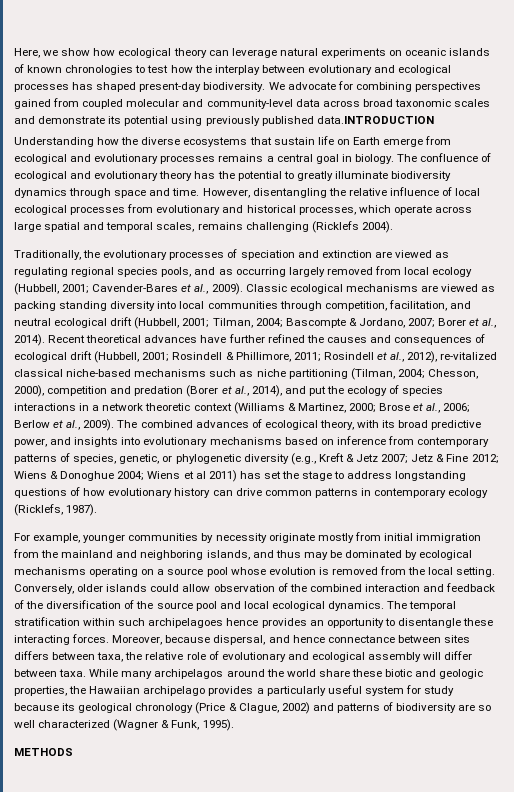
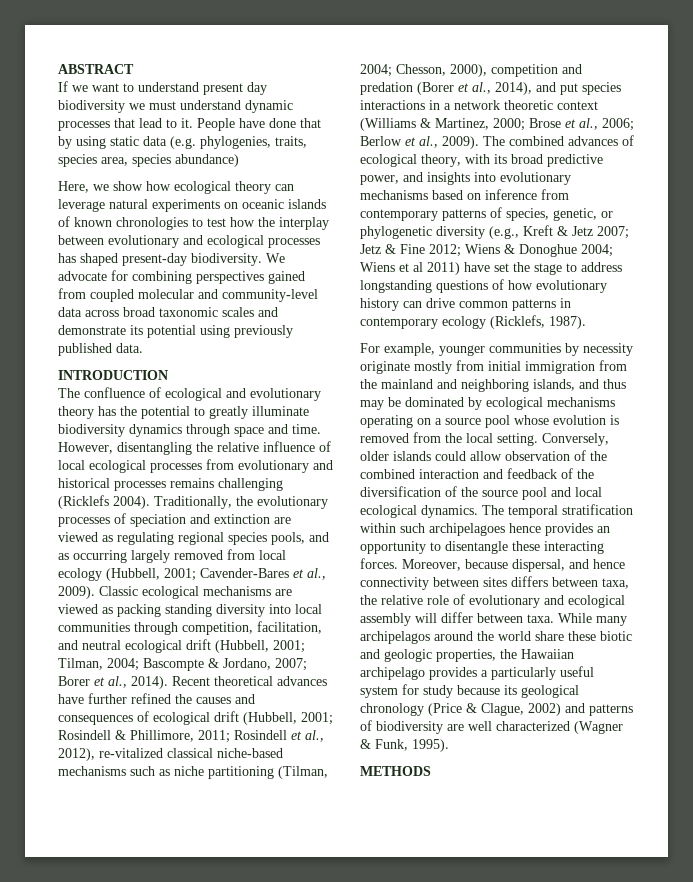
+ ABSTRACT
+ If we want to understand present day biodiversity we must understand dynamic processes that lead to it. People have done that by using static data (e.g. phylogenies, traits, species area, species abundance)
- We advocate for combining perspectives gained from coupled molecular and community-level data across broad taxonomic scales and demonstrate its potential using previously published data.INTRODUCTION
- Understanding how the diverse ecosystems that sustain life on Earth emerge from ecological and evolutionary processes remains a central goal in biology. The confluence of ecological and evolutionary theory has the potential to greatly illuminate biodiversity dynamics through space and time.
+ We advocate for combining perspectives gained from coupled molecular and community-level data across broad taxonomic scales and demonstrate its potential using previously published data.
+ INTRODUCTION
+ The confluence of ecological and evolutionary theory has the potential to greatly illuminate biodiversity dynamics through space and time.
- However, disentangling the relative influence of local ecological processes from evolutionary and historical processes, which operate across large spatial and temporal scales, remains challenging (Ricklefs 2004).
- Traditionally, the evolutionary processes of speciation and extinction are viewed as regulating regional species pools, and as occurring largely removed from local ecology (Hubbell, 2001; Cavender-Bares et al., 2009).
+ However, disentangling the relative influence of local ecological processes from evolutionary and historical processes remains challenging (Ricklefs 2004). Traditionally, the evolutionary processes of speciation and extinction are viewed as regulating regional species pools, and as occurring largely removed from local ecology (Hubbell, 2001; Cavender-Bares et al., 2009).
- Chesson, 2000), competition and predation (Borer et al., 2014), and put the ecology of species interactions in a network theoretic context (Williams & Martinez, 2000;
+ Chesson, 2000), competition and predation (Borer et al., 2014), and put species interactions in a network theoretic context (Williams & Martinez, 2000;
- Wiens et al 2011) has set the stage to address longstanding questions of how evolutionary history can drive common patterns in contemporary ecology (Ricklefs, 1987).
+ Wiens et al 2011) have set the stage to address longstanding questions of how evolutionary history can drive common patterns in contemporary ecology (Ricklefs, 1987).
- Moreover, because dispersal, and hence connectance between sites differs between taxa, the relative role of evolutionary and ecological assembly will differ between taxa.
+ Moreover, because dispersal, and hence connectivity between sites differs between taxa, the relative role of evolutionary and ecological assembly will differ between taxa.
- While many archipelagos around the world share these biotic and geologic properties, the Hawaiian archipelago provides a particularly useful system for study because its geological chronology (Price & Clague, 2002) and patterns of biodiversity are so well characterized (Wagner & Funk, 1995).
+ While many archipelagos around the world share these biotic and geologic properties, the Hawaiian archipelago provides a particularly useful system for study because its geological chronology (Price & Clague, 2002) and patterns of biodiversity are well characterized (Wagner & Funk, 1995).

